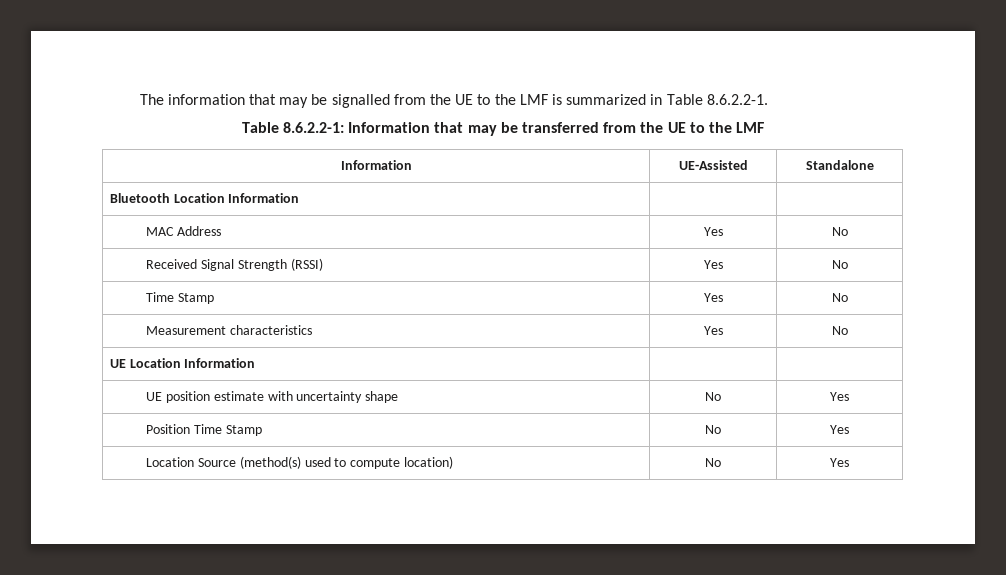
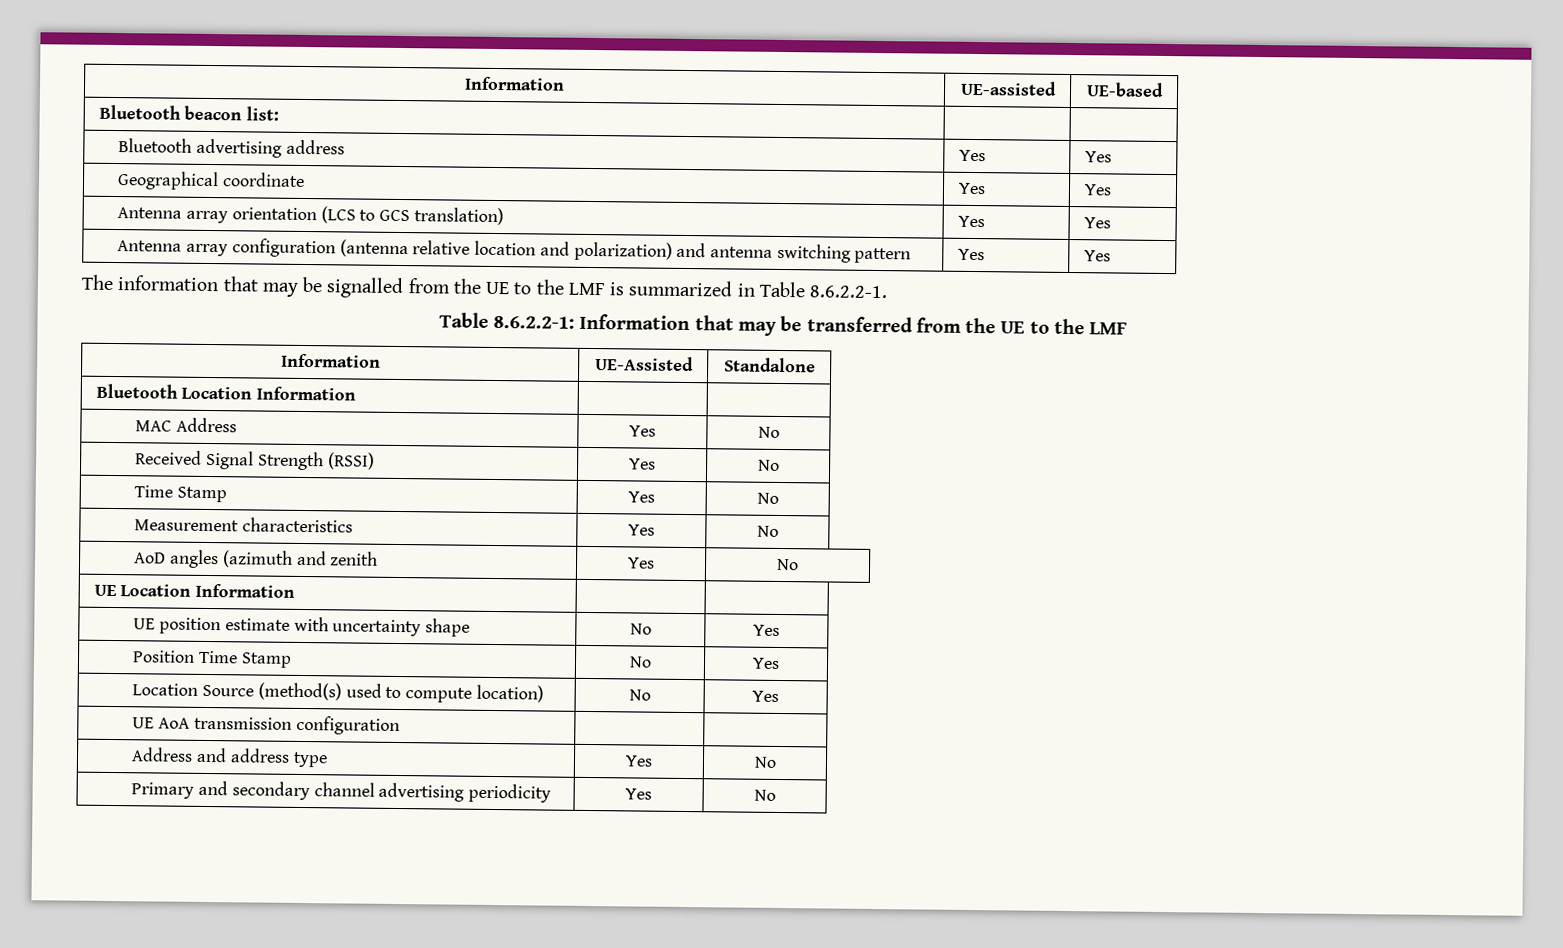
+ Information | UE-assisted | UE-based
+ Bluetooth beacon list: | |
+ Bluetooth advertising address | Yes | Yes
+ Geographical coordinate | Yes | Yes
+ Antenna array orientation (LCS to GCS translation) | Yes | Yes
+ Antenna array configuration (antenna relative location and polarization) and antenna switching pattern | Yes | Yes
+ AoD angles (azimuth and zenith | Yes | No
+ UE AoA transmission configuration | |
+ Address and address type | Yes | No
+ Primary and secondary channel advertising periodicity | Yes | No

